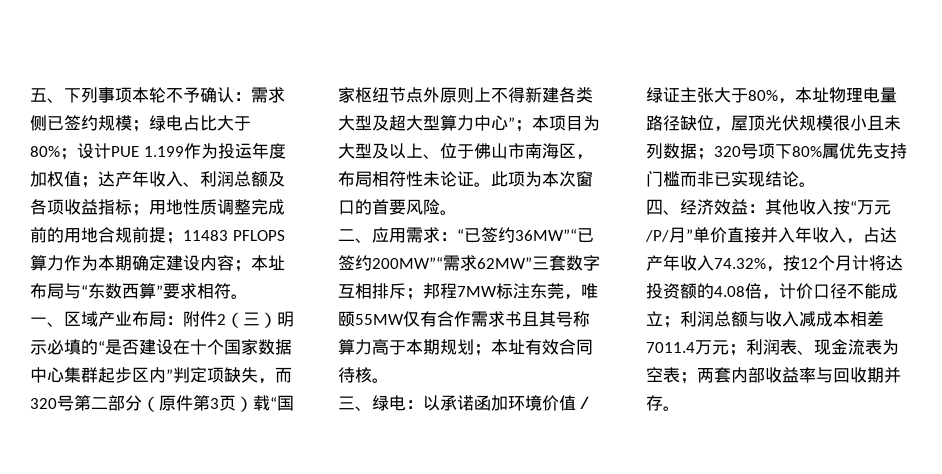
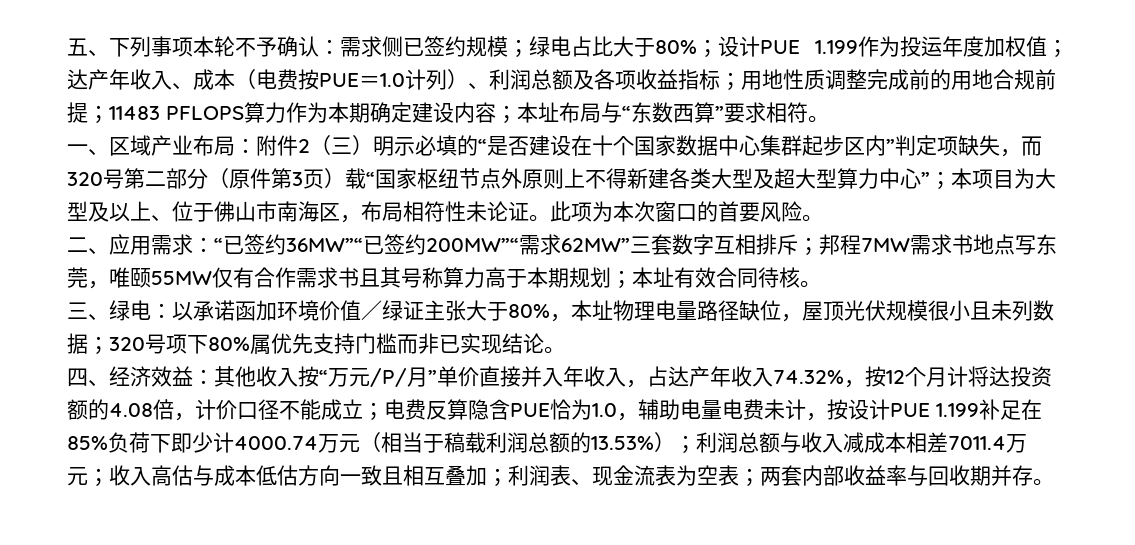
- 五、下列事项本轮不予确认：需求侧已签约规模；绿电占比大于80%；设计PUE 1.199作为投运年度加权值；达产年收入、利润总额及各项收益指标；用地性质调整完成前的用地合规前提；11483 PFLOPS算力作为本期确定建设内容；本址布局与“东数西算”要求相符。
+ 五、下列事项本轮不予确认：需求侧已签约规模；绿电占比大于80%；设计PUE 1.199作为投运年度加权值；达产年收入、成本（电费按PUE＝1.0计列）、利润总额及各项收益指标；用地性质调整完成前的用地合规前提；11483 PFLOPS算力作为本期确定建设内容；本址布局与“东数西算”要求相符。
- 二、应用需求：“已签约36MW”“已签约200MW”“需求62MW”三套数字互相排斥；邦程7MW标注东莞，唯颐55MW仅有合作需求书且其号称算力高于本期规划；本址有效合同待核。
+ 二、应用需求：“已签约36MW”“已签约200MW”“需求62MW”三套数字互相排斥；邦程7MW需求书地点写东莞，唯颐55MW仅有合作需求书且其号称算力高于本期规划；本址有效合同待核。
- 四、经济效益：其他收入按“万元/P/月”单价直接并入年收入，占达产年收入74.32%，按12个月计将达投资额的4.08倍，计价口径不能成立；利润总额与收入减成本相差7011.4万元；利润表、现金流表为空表；两套内部收益率与回收期并存。
+ 四、经济效益：其他收入按“万元/P/月”单价直接并入年收入，占达产年收入74.32%，按12个月计将达投资额的4.08倍，计价口径不能成立；电费反算隐含PUE恰为1.0，辅助电量电费未计，按设计PUE 1.199补足在85%负荷下即少计4000.74万元（相当于稿载利润总额的13.53%）；利润总额与收入减成本相差7011.4万元；收入高估与成本低估方向一致且相互叠加；利润表、现金流表为空表；两套内部收益率与回收期并存。

